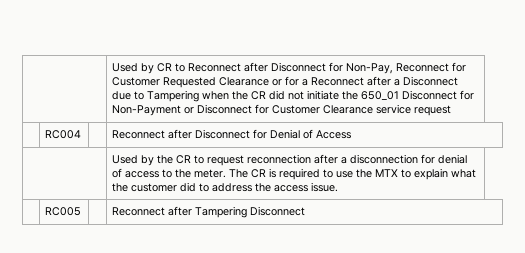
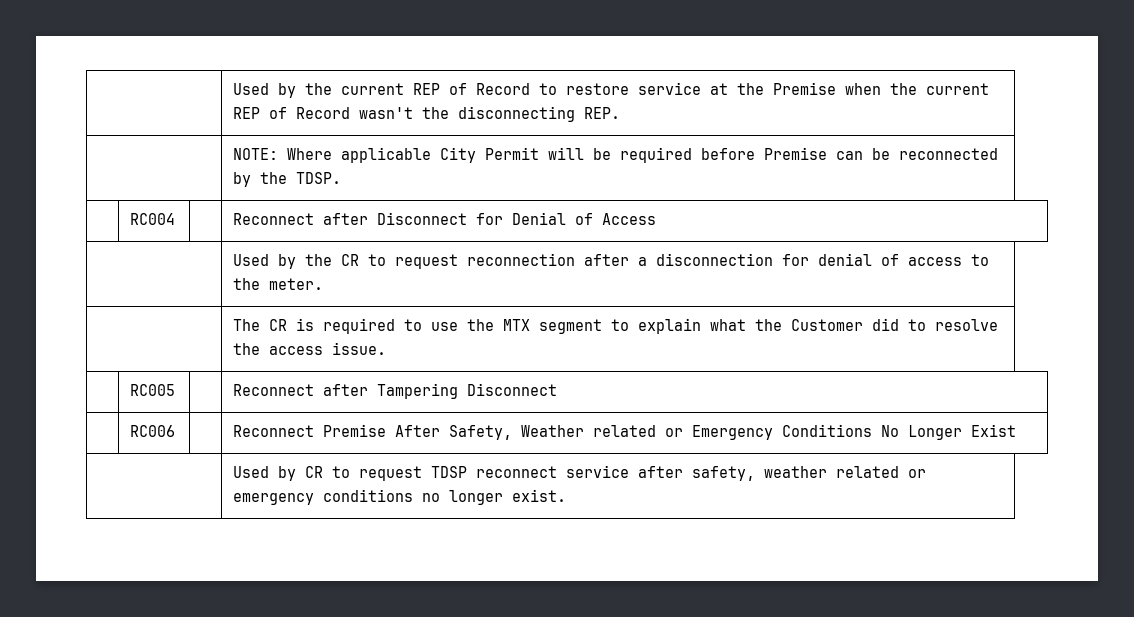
- Used by CR to Reconnect after Disconnect for Non-Pay, Reconnect for Customer Requested Clearance or for a Reconnect after a Disconnect due to Tampering when the CR did not initiate the 650_01 Disconnect for Non-Payment or Disconnect for Customer Clearance service request
+ Used by the current REP of Record to restore service at the Premise when the current REP of Record wasn't the disconnecting REP.
+ | NOTE: Where applicable City Permit will be required before Premise can be reconnected by the TDSP.
- | Used by the CR to request reconnection after a disconnection for denial of access to the meter. The CR is required to use the MTX to explain what the customer did to address the access issue.
+ | Used by the CR to request reconnection after a disconnection for denial of access to the meter.
+ | The CR is required to use the MTX segment to explain what the Customer did to resolve the access issue.
+ | RC006 | | Reconnect Premise After Safety, Weather related or Emergency Conditions No Longer Exist
+ | Used by CR to request TDSP reconnect service after safety, weather related or emergency conditions no longer exist.

